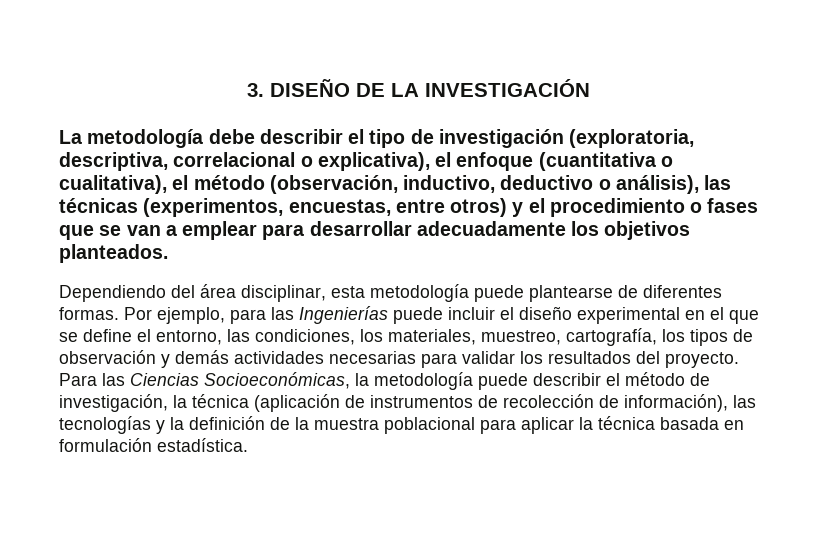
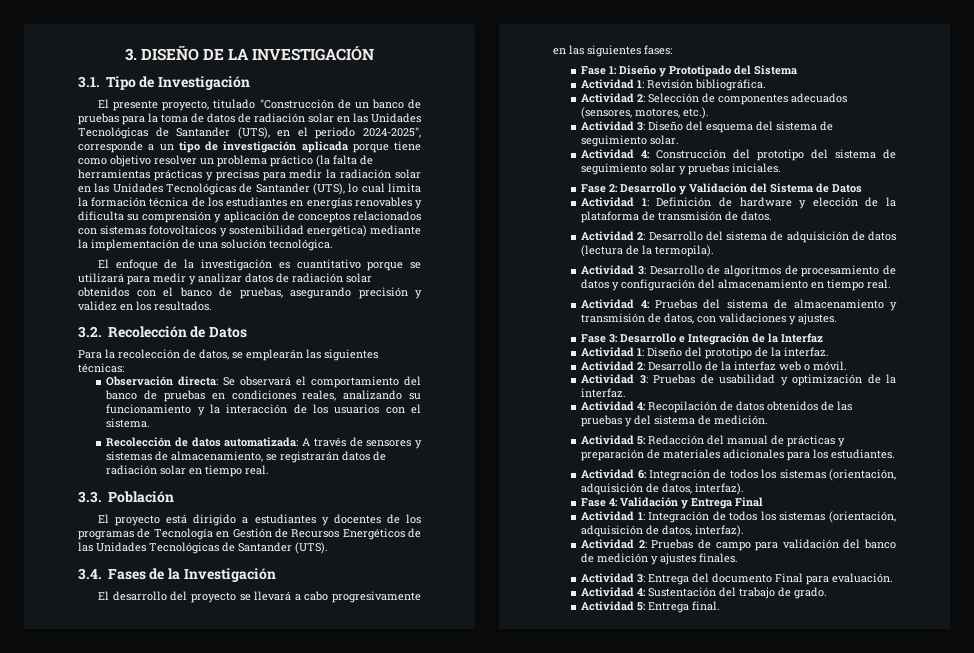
- La metodología debe describir el tipo de investigación (exploratoria, descriptiva, correlacional o explicativa), el enfoque (cuantitativa o cualitativa), el método (observación, inductivo, deductivo o análisis), las técnicas (experimentos, encuestas, entre otros) y el procedimiento o fases que se van a emplear para desarrollar adecuadamente los objetivos planteados.
- Dependiendo del área disciplinar, esta metodología puede plantearse de diferentes formas. Por ejemplo, para las Ingenierías puede incluir el diseño experimental en el que se define el entorno, las condiciones, los materiales, muestreo, cartografía, los tipos de observación y demás actividades necesarias para validar los resultados del proyecto. Para las Ciencias Socioeconómicas, la metodología puede describir el método de investigación, la técnica (aplicación de instrumentos de recolección de información), las tecnologías y la definición de la muestra poblacional para aplicar la técnica basada en formulación estadística.
+ 3.1. Tipo de Investigación
+ El presente proyecto, titulado "Construcción de un banco de pruebas para la toma de datos de radiación solar en las Unidades Tecnológicas de Santander (UTS), en el periodo 2024-2025", corresponde a un tipo de investigación aplicada porque tiene como objetivo resolver un problema práctico (la falta de herramientas prácticas y precisas para medir la radiación solar en las Unidades Tecnológicas de Santander (UTS), lo cual limita la formación técnica de los estudiantes en energías renovables y dificulta su comprensión y aplicación de conceptos relacionados con sistemas fotovoltaicos y sostenibilidad energética) mediante la implementación de una solución tecnológica.
+ El enfoque de la investigación es cuantitativo porque se utilizará para medir y analizar datos de radiación solar obtenidos con el banco de pruebas, asegurando precisión y validez en los resultados.
+ 3.2. Recolección de Datos
+ Para la recolección de datos, se emplearán las siguientes técnicas:
+ Observación directa: Se observará el comportamiento del banco de pruebas en condiciones reales, analizando su funcionamiento y la interacción de los usuarios con el sistema.
+ Recolección de datos automatizada: A través de sensores y sistemas de almacenamiento, se registrarán datos de radiación solar en tiempo real.
+ 3.3. Población
+ El proyecto está dirigido a estudiantes y docentes de los programas de Tecnología en Gestión de Recursos Energéticos de las Unidades Tecnológicas de Santander (UTS).
+ 3.4. Fases de la Investigación
+ El desarrollo del proyecto se llevará a cabo progresivamente en las siguientes fases:
+ Fase 1: Diseño y Prototipado del Sistema
+ Actividad 1: Revisión bibliográfica.
+ Actividad 2: Selección de componentes adecuados (sensores, motores, etc.).
+ Actividad 3: Diseño del esquema del sistema de seguimiento solar.
+ Actividad 4: Construcción del prototipo del sistema de seguimiento solar y pruebas iniciales.
+ Fase 2: Desarrollo y Validación del Sistema de Datos
+ Actividad 1: Definición de hardware y elección de la plataforma de transmisión de datos.
+ Actividad 2: Desarrollo del sistema de adquisición de datos (lectura de la termopila).
+ Actividad 3: Desarrollo de algoritmos de procesamiento de datos y configuración del almacenamiento en tiempo real.
+ Actividad 4: Pruebas del sistema de almacenamiento y transmisión de datos, con validaciones y ajustes.
+ Fase 3: Desarrollo e Integración de la Interfaz
+ Actividad 1: Diseño del prototipo de la interfaz.
+ Actividad 2: Desarrollo de la interfaz web o móvil.
+ Actividad 3: Pruebas de usabilidad y optimización de la interfaz.
+ Actividad 4: Recopilación de datos obtenidos de las pruebas y del sistema de medición.
+ Actividad 5: Redacción del manual de prácticas y preparación de materiales adicionales para los estudiantes.
+ Actividad 6: Integración de todos los sistemas (orientación, adquisición de datos, interfaz).
+ Fase 4: Validación y Entrega Final
+ Actividad 1: Integración de todos los sistemas (orientación, adquisición de datos, interfaz).
+ Actividad 2: Pruebas de campo para validación del banco de medición y ajustes finales.
+ Actividad 3: Entrega del documento Final para evaluación.
+ Actividad 4: Sustentación del trabajo de grado.
+ Actividad 5: Entrega final.

